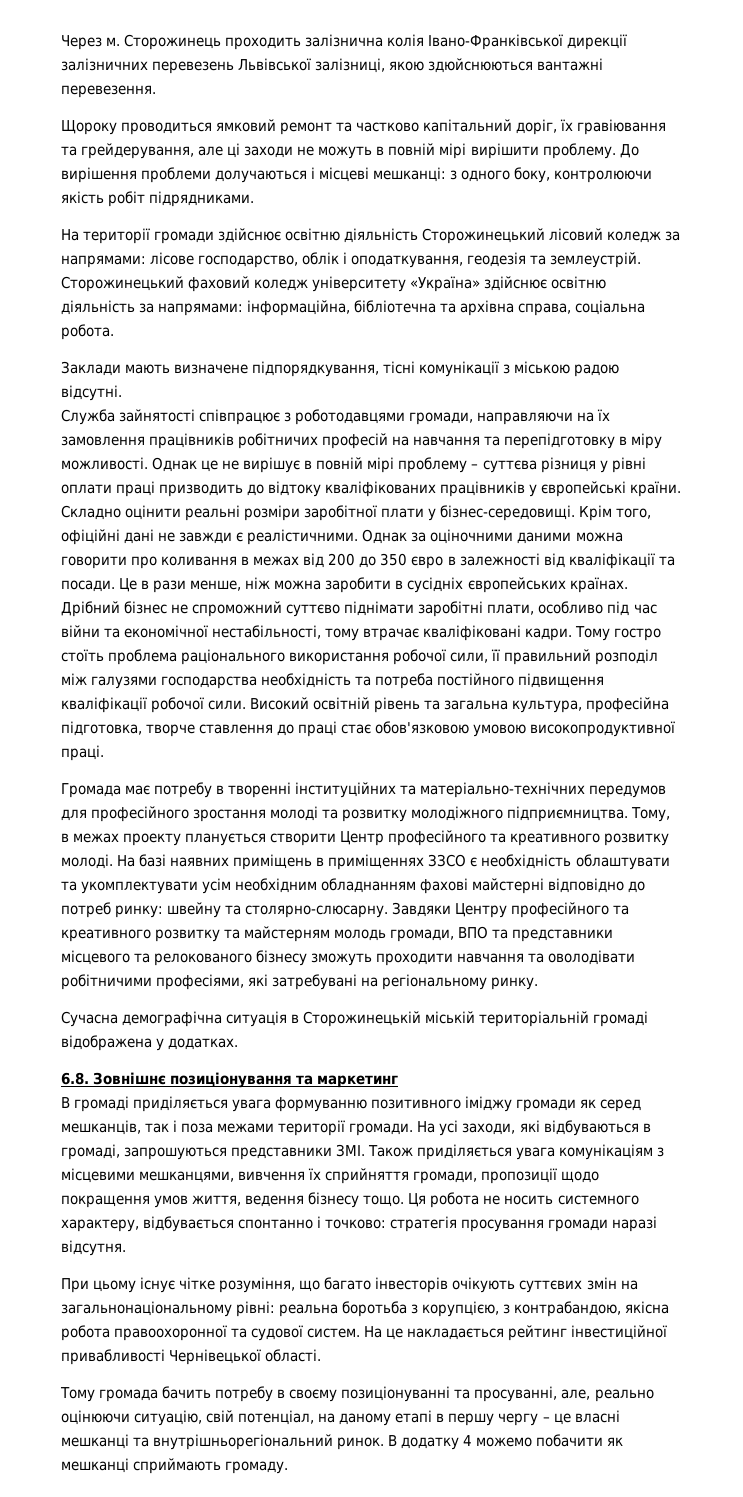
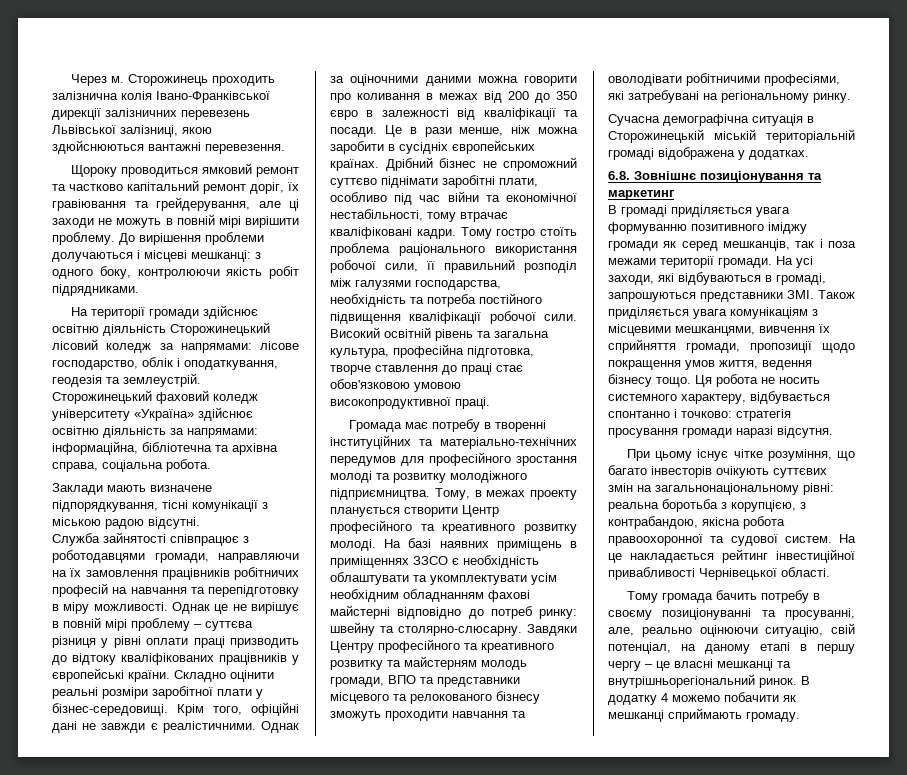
- Щороку проводиться ямковий ремонт та частково капітальний доріг, їх гравіювання та грейдерування, але ці заходи не можуть в повній мірі вирішити проблему.
+ Щороку проводиться ямковий ремонт та частково капітальний ремонт доріг, їх гравіювання та грейдерування, але ці заходи не можуть в повній мірі вирішити проблему.
- Тому гостро стоїть проблема раціонального використання робочої сили, її правильний розподіл між галузями господарства необхідність та потреба постійного підвищення кваліфікації робочої сили.
+ Тому гостро стоїть проблема раціонального використання робочої сили, її правильний розподіл між галузями господарства, необхідність та потреба постійного підвищення кваліфікації робочої сили.

